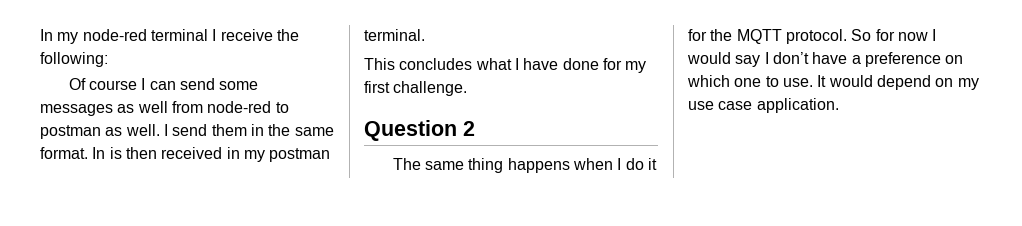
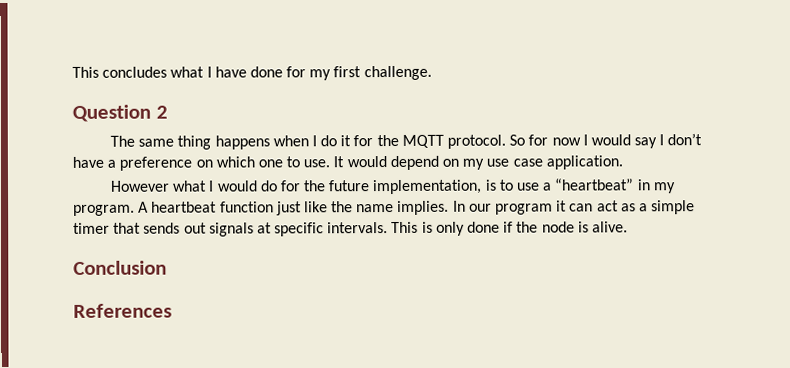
- In my node-red terminal I receive the following:
- Of course I can send some messages as well from node-red to postman as well. I send them in the same format. In is then received in my postman terminal.
+ However what I would do for the future implementation, is to use a “heartbeat” in my program. A heartbeat function just like the name implies. In our program it can act as a simple timer that sends out signals at specific intervals. This is only done if the node is alive.
+ Conclusion
+ References

